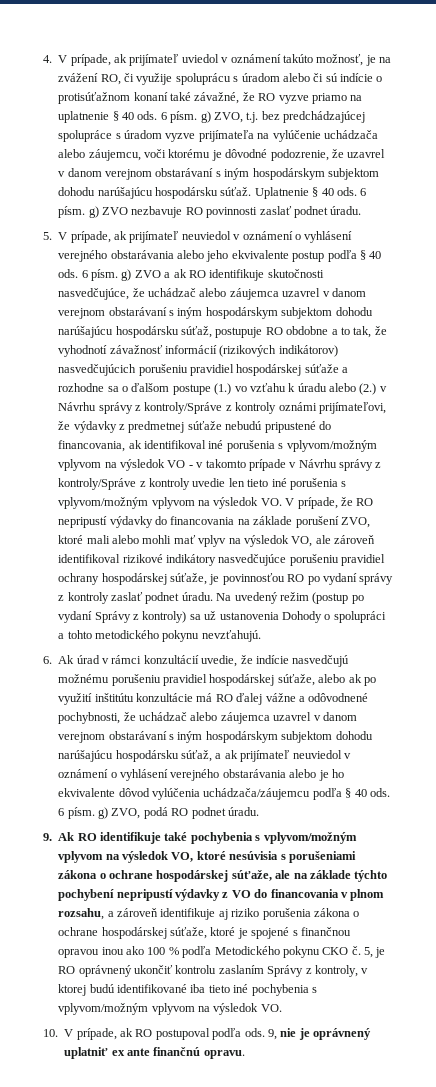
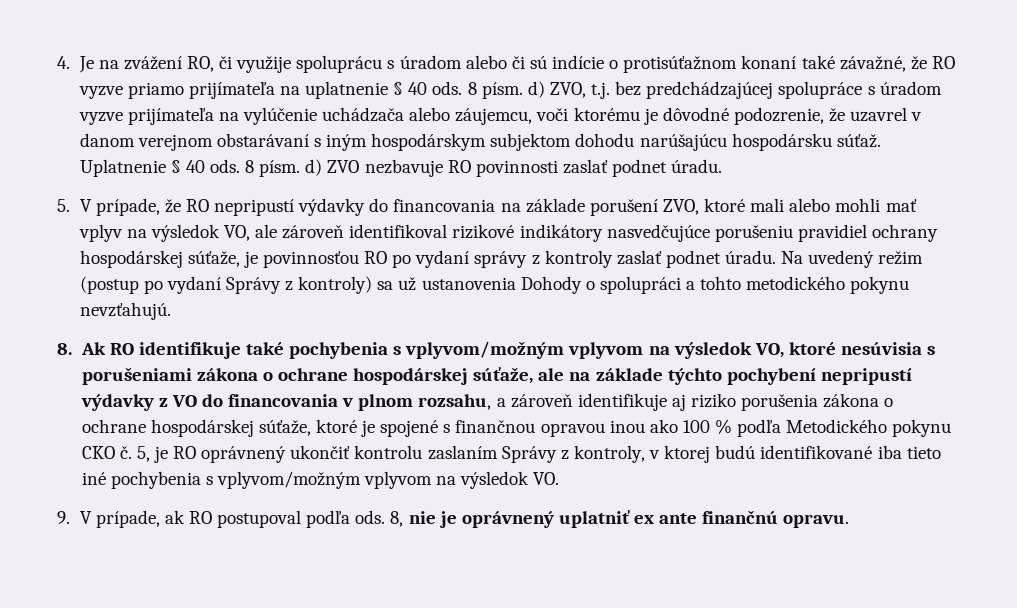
- 4. V prípade, ak prijímateľ uviedol v oznámení takúto možnosť, je na zvážení RO, či využije spoluprácu s úradom alebo či sú indície o protisúťažnom konaní také závažné, že RO vyzve priamo na uplatnenie § 40 ods.
+ 4. Je na zvážení RO, či využije spoluprácu s úradom alebo či sú indície o protisúťažnom konaní také závažné, že RO vyzve priamo prijímateľa na uplatnenie § 40 ods.
- 6 písm. g) ZVO, t.j. bez predchádzajúcej spolupráce s úradom vyzve prijímateľa na vylúčenie uchádzača alebo záujemcu, voči ktorému je dôvodné podozrenie, že uzavrel v danom verejnom obstarávaní s iným hospodárskym subjektom dohodu narúšajúcu hospodársku súťaž.
+ 8 písm. d) ZVO, t.j. bez predchádzajúcej spolupráce s úradom vyzve prijímateľa na vylúčenie uchádzača alebo záujemcu, voči ktorému je dôvodné podozrenie, že uzavrel v danom verejnom obstarávaní s iným hospodárskym subjektom dohodu narúšajúcu hospodársku súťaž.
- 6 písm. g) ZVO nezbavuje RO povinnosti zaslať podnet úradu.
+ 8 písm. d) ZVO nezbavuje RO povinnosti zaslať podnet úradu.
- 5. V prípade, ak prijímateľ neuviedol v oznámení o vyhlásení verejného obstarávania alebo jeho ekvivalente postup podľa § 40 ods. 6 písm. g) ZVO a ak RO identifikuje skutočnosti nasvedčujúce, že uchádzač alebo záujemca uzavrel v danom verejnom obstarávaní s iným hospodárskym subjektom dohodu narúšajúcu hospodársku súťaž, postupuje RO obdobne a to tak, že vyhodnotí závažnosť informácií (rizikových indikátorov) nasvedčujúcich porušeniu pravidiel hospodárskej súťaže a rozhodne sa o ďalšom postupe (1.) vo vzťahu k úradu alebo (2.) v Návrhu správy z kontroly/Správe z kontroly oznámi prijímateľovi, že výdavky z predmetnej súťaže nebudú pripustené do financovania, ak identifikoval iné porušenia s vplyvom/možným vplyvom na výsledok VO - v takomto prípade v Návrhu správy z kontroly/Správe z kontroly uvedie len tieto iné porušenia s vplyvom/možným vplyvom na výsledok VO. V prípade, že RO nepripustí výdavky do financovania na základe porušení ZVO, ktoré mali alebo mohli mať vplyv na výsledok VO, ale zároveň identifikoval rizikové indikátory nasvedčujúce porušeniu pravidiel ochrany hospodárskej súťaže, je povinnosťou RO po vydaní správy z kontroly zaslať podnet úradu.
+ 5. V prípade, že RO nepripustí výdavky do financovania na základe porušení ZVO, ktoré mali alebo mohli mať vplyv na výsledok VO, ale zároveň identifikoval rizikové indikátory nasvedčujúce porušeniu pravidiel ochrany hospodárskej súťaže, je povinnosťou RO po vydaní správy z kontroly zaslať podnet úradu.
- 6. Ak úrad v rámci konzultácií uvedie, že indície nasvedčujú možnému porušeniu pravidiel hospodárskej súťaže, alebo ak po využití inštitútu konzultácie má RO ďalej vážne a odôvodnené pochybnosti, že uchádzač alebo záujemca uzavrel v danom verejnom obstarávaní s iným hospodárskym subjektom dohodu narúšajúcu hospodársku súťaž, a ak prijímateľ neuviedol v oznámení o vyhlásení verejného obstarávania alebo je ho ekvivalente dôvod vylúčenia uchádzača/záujemcu podľa § 40 ods. 6 písm. g) ZVO, podá RO podnet úradu.
- 9. Ak RO identifikuje také pochybenia s vplyvom/možným vplyvom na výsledok VO, ktoré nesúvisia s porušeniami zákona o ochrane hospodárskej súťaže, ale na základe týchto pochybení nepripustí výdavky z VO do financovania v plnom rozsahu, a zároveň identifikuje aj riziko porušenia zákona o ochrane hospodárskej súťaže, ktoré je spojené s finančnou opravou inou ako 100 % podľa Metodického pokynu CKO č.
+ 8. Ak RO identifikuje také pochybenia s vplyvom/možným vplyvom na výsledok VO, ktoré nesúvisia s porušeniami zákona o ochrane hospodárskej súťaže, ale na základe týchto pochybení nepripustí výdavky z VO do financovania v plnom rozsahu, a zároveň identifikuje aj riziko porušenia zákona o ochrane hospodárskej súťaže, ktoré je spojené s finančnou opravou inou ako 100 % podľa Metodického pokynu CKO č.
- 10. V prípade, ak RO postupoval podľa ods.
+ 9. V prípade, ak RO postupoval podľa ods.
- 9, nie je oprávnený uplatniť ex ante finančnú opravu.
+ 8, nie je oprávnený uplatniť ex ante finančnú opravu.

